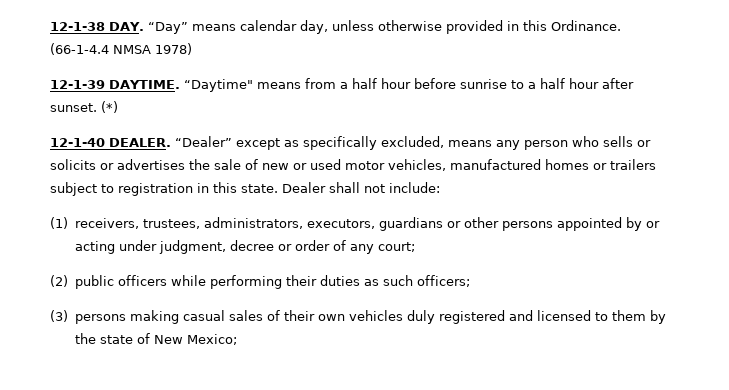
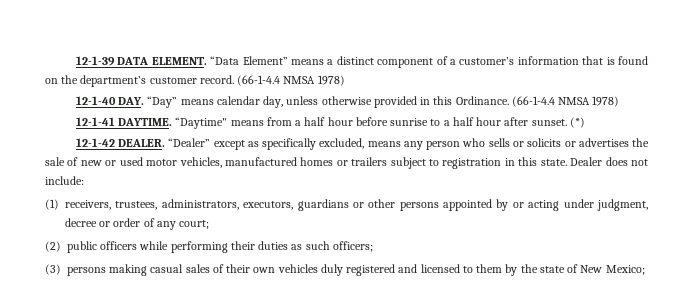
- 12-1-38 DAY. “Day” means calendar day, unless otherwise provided in this Ordinance.
+ 12-1-39 DATA ELEMENT. “Data Element” means a distinct component of a customer’s information that is found on the department’s customer record. (66-1-4.4 NMSA 1978)
+ 12-1-40 DAY. “Day” means calendar day, unless otherwise provided in this Ordinance.
- 12-1-39 DAYTIME.
+ 12-1-41 DAYTIME.
- 12-1-40 DEALER.
+ 12-1-42 DEALER.
- Dealer shall not include:
+ Dealer does not include:

